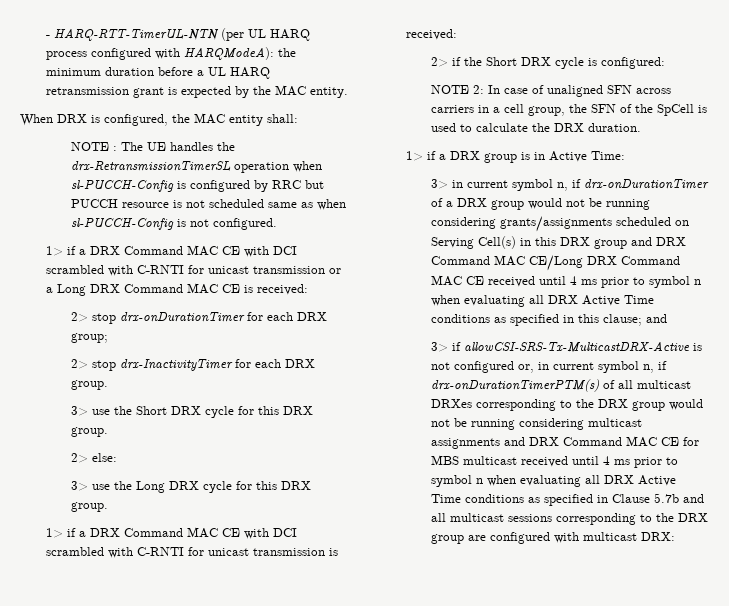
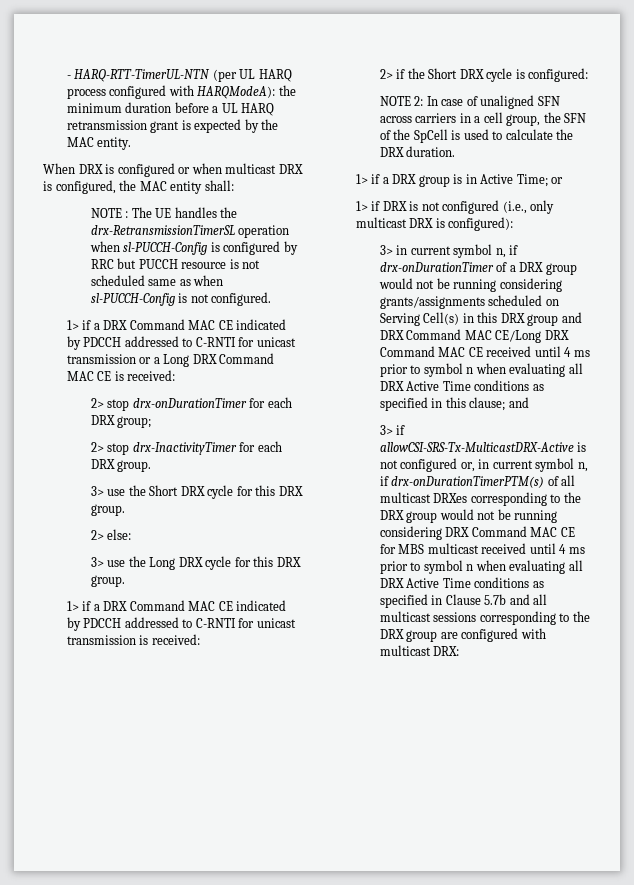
- When DRX is configured, the MAC entity shall:
+ When DRX is configured or when multicast DRX is configured, the MAC entity shall:
- 1> if a DRX Command MAC CE with DCI scrambled with C-RNTI for unicast transmission or a Long DRX Command MAC CE is received:
+ 1> if a DRX Command MAC CE indicated by PDCCH addressed to C-RNTI for unicast transmission or a Long DRX Command MAC CE is received:
- 1> if a DRX Command MAC CE with DCI scrambled with C-RNTI for unicast transmission is received:
+ 1> if a DRX Command MAC CE indicated by PDCCH addressed to C-RNTI for unicast transmission is received:
- 1> if a DRX group is in Active Time:
+ 1> if a DRX group is in Active Time; or
+ 1> if DRX is not configured (i.e., only multicast DRX is configured):
- 3> if allowCSI-SRS-Tx-MulticastDRX-Active is not configured or, in current symbol n, if drx-onDurationTimerPTM(s) of all multicast DRXes corresponding to the DRX group would not be running considering multicast assignments and DRX Command MAC CE for MBS multicast received until 4 ms prior to symbol n when evaluating all DRX Active Time conditions as specified in Clause 5.7b and all multicast sessions corresponding to the DRX group are configured with multicast DRX:
+ 3> if allowCSI-SRS-Tx-MulticastDRX-Active is not configured or, in current symbol n, if drx-onDurationTimerPTM(s) of all multicast DRXes corresponding to the DRX group would not be running considering DRX Command MAC CE for MBS multicast received until 4 ms prior to symbol n when evaluating all DRX Active Time conditions as specified in Clause 5.7b and all multicast sessions corresponding to the DRX group are configured with multicast DRX:

